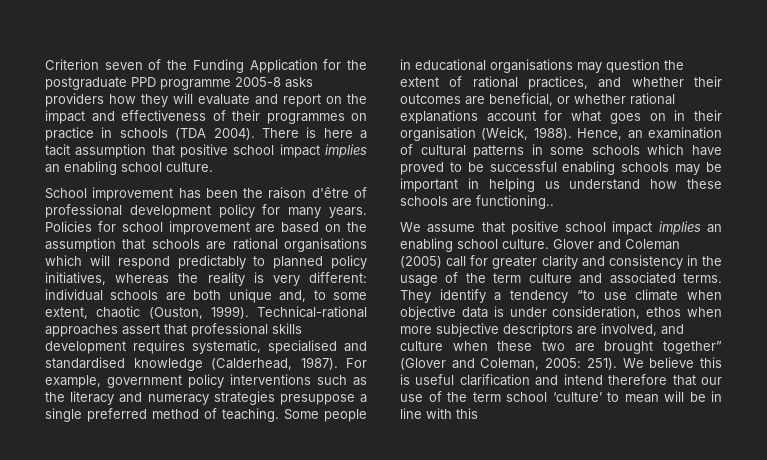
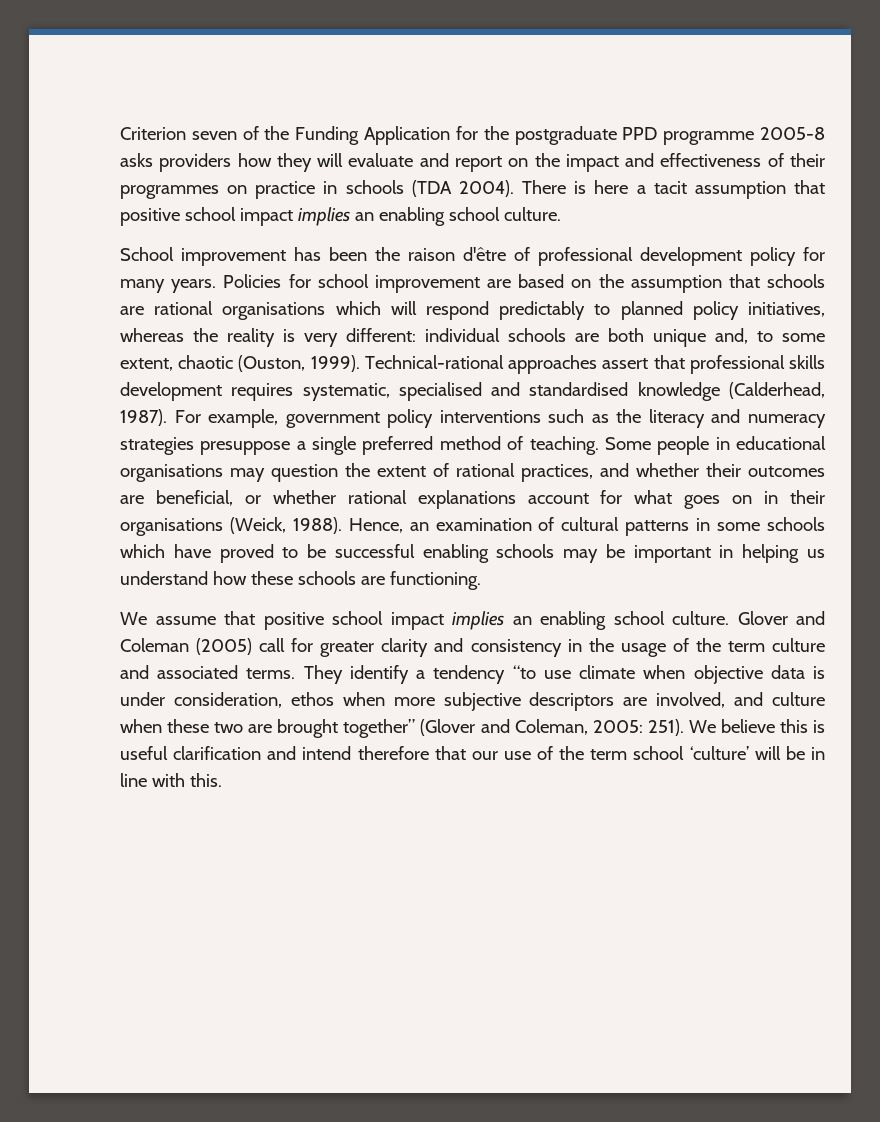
- Some people in educational organisations may question the extent of rational practices, and whether their outcomes are beneficial, or whether rational explanations account for what goes on in their organisation (Weick, 1988).
+ Some people in educational organisations may question the extent of rational practices, and whether their outcomes are beneficial, or whether rational explanations account for what goes on in their organisations (Weick, 1988).
- Hence, an examination of cultural patterns in some schools which have proved to be successful enabling schools may be important in helping us understand how these schools are functioning..
+ Hence, an examination of cultural patterns in some schools which have proved to be successful enabling schools may be important in helping us understand how these schools are functioning.
- We believe this is useful clarification and intend therefore that our use of the term school ‘culture’ to mean will be in line with this
+ We believe this is useful clarification and intend therefore that our use of the term school ‘culture’ will be in line with this.

